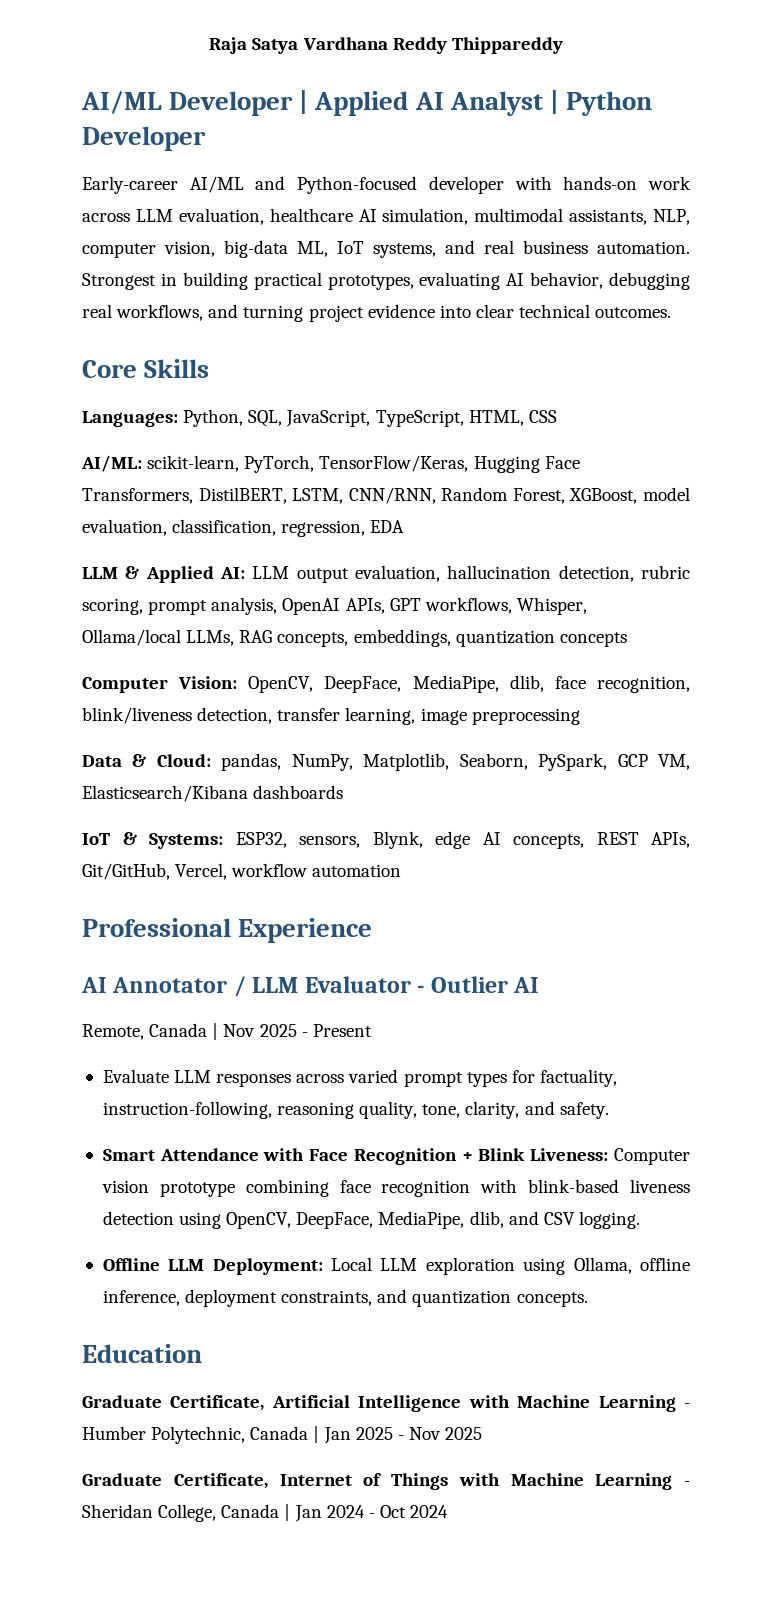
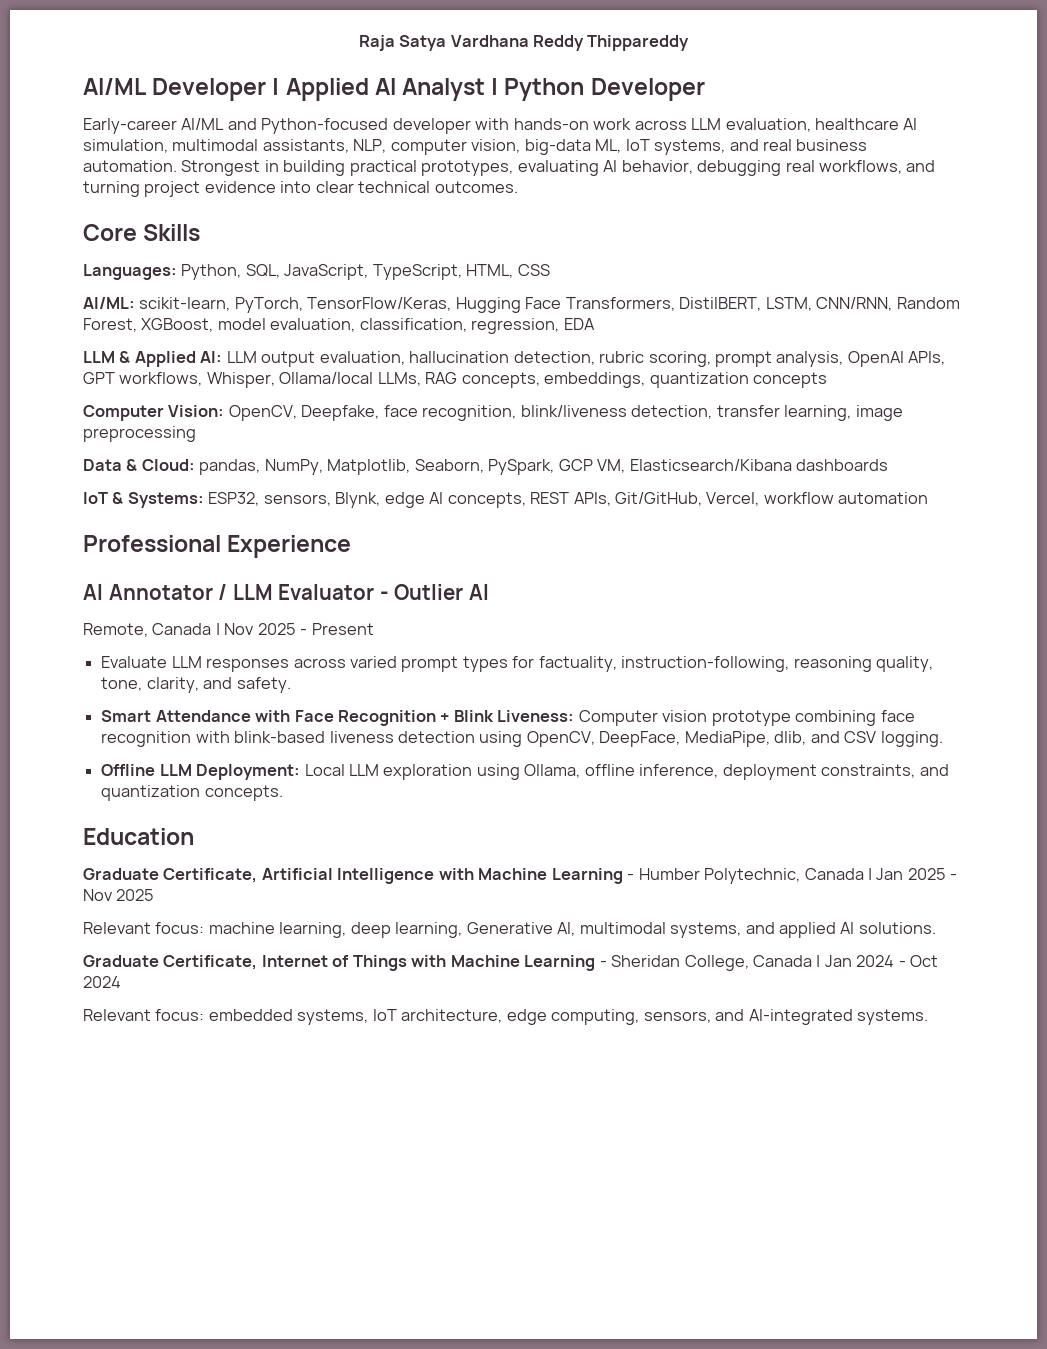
- Computer Vision: OpenCV, DeepFace, MediaPipe, dlib, face recognition, blink/liveness detection, transfer learning, image preprocessing
+ Computer Vision: OpenCV, Deepfake, face recognition, blink/liveness detection, transfer learning, image preprocessing
+ Relevant focus: machine learning, deep learning, Generative AI, multimodal systems, and applied AI solutions.
+ Relevant focus: embedded systems, IoT architecture, edge computing, sensors, and AI-integrated systems.

